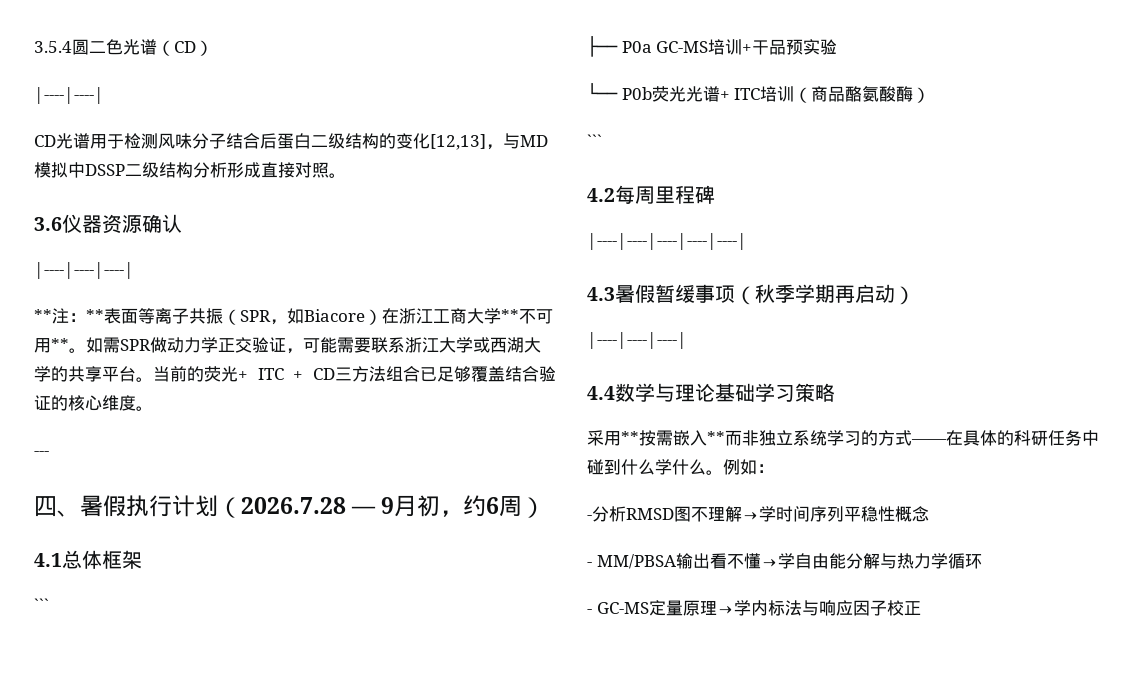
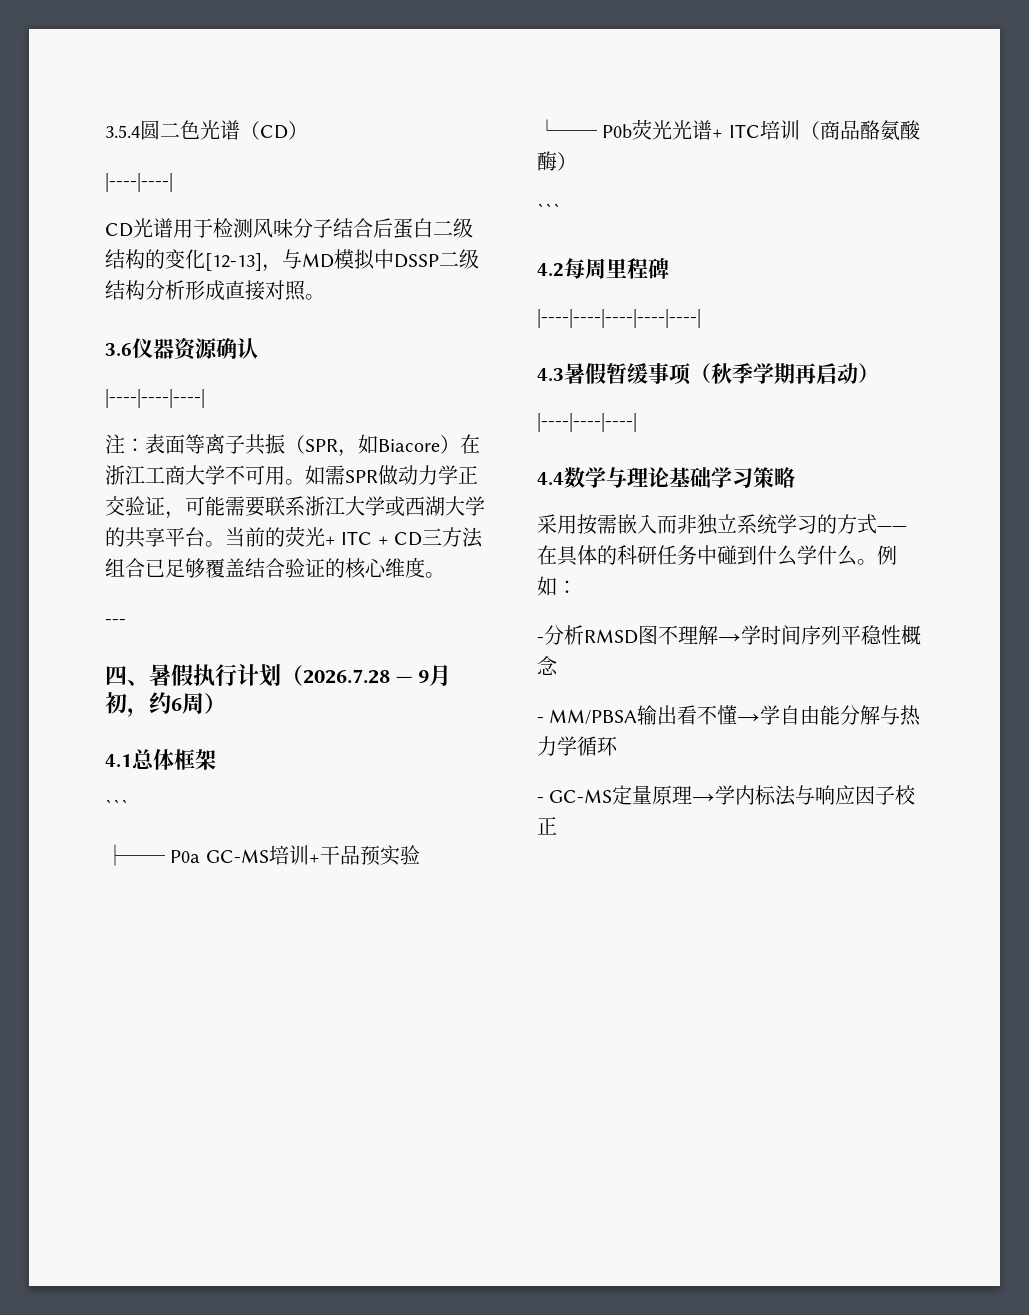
- CD光谱用于检测风味分子结合后蛋白二级结构的变化[12,13]，与MD模拟中DSSP二级结构分析形成直接对照。
+ CD光谱用于检测风味分子结合后蛋白二级结构的变化[12-13]，与MD模拟中DSSP二级结构分析形成直接对照。
- **注：**表面等离子共振（SPR，如Biacore）在浙江工商大学**不可用**。
+ 注：表面等离子共振（SPR，如Biacore）在浙江工商大学不可用。
- 采用**按需嵌入**而非独立系统学习的方式——在具体的科研任务中碰到什么学什么。
+ 采用按需嵌入而非独立系统学习的方式——在具体的科研任务中碰到什么学什么。

